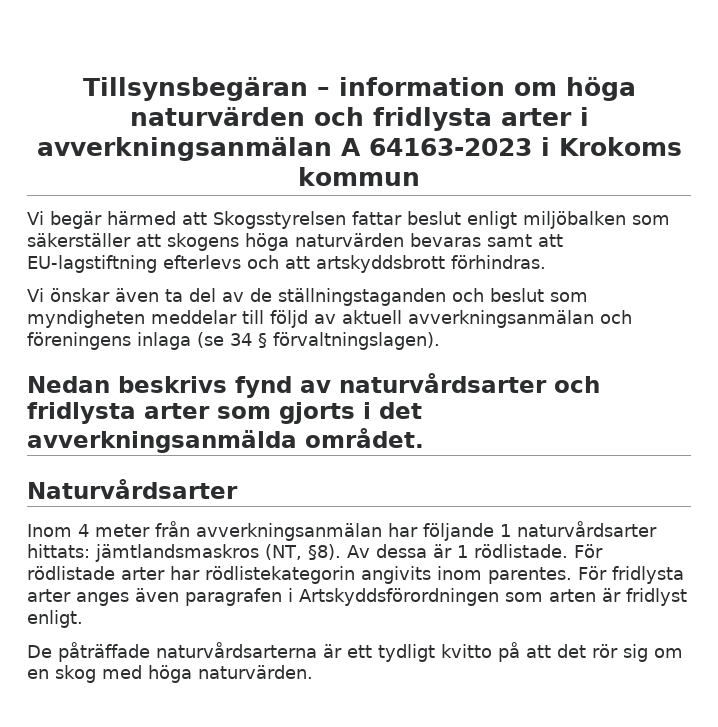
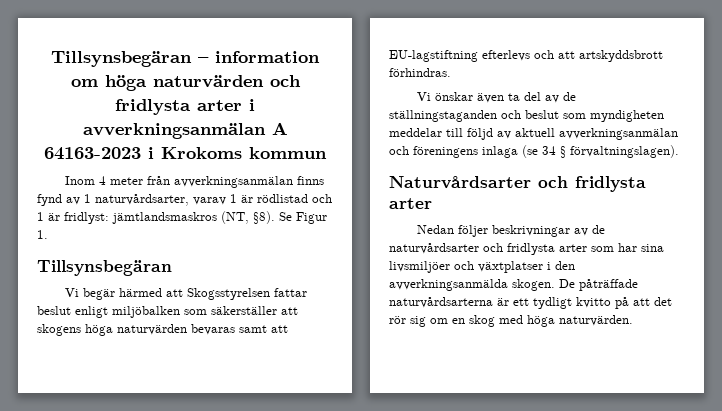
+ Inom 4 meter från avverkningsanmälan finns fynd av 1 naturvårdsarter, varav 1 är rödlistad och 1 är fridlyst: jämtlandsmaskros (NT, §8). Se Figur 1.
+ Tillsynsbegäran
- Nedan beskrivs fynd av naturvårdsarter och fridlysta arter som gjorts i det avverkningsanmälda området.
- Naturvårdsarter
- Inom 4 meter från avverkningsanmälan har följande 1 naturvårdsarter hittats: jämtlandsmaskros (NT, §8). Av dessa är 1 rödlistade. För rödlistade arter har rödlistekategorin angivits inom parentes. För fridlysta arter anges även paragrafen i Artskyddsförordningen som arten är fridlyst enligt.
- De påträffade naturvårdsarterna är ett tydligt kvitto på att det rör sig om en skog med höga naturvärden.
+ Naturvårdsarter och fridlysta arter
+ Nedan följer beskrivningar av de naturvårdsarter och fridlysta arter som har sina livsmiljöer och växtplatser i den avverkningsanmälda skogen. De påträffade naturvårdsarterna är ett tydligt kvitto på att det rör sig om en skog med höga naturvärden.

